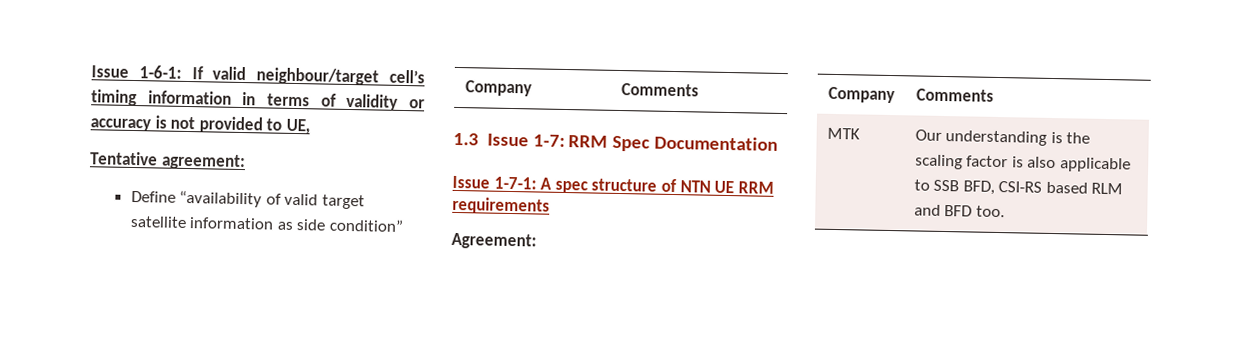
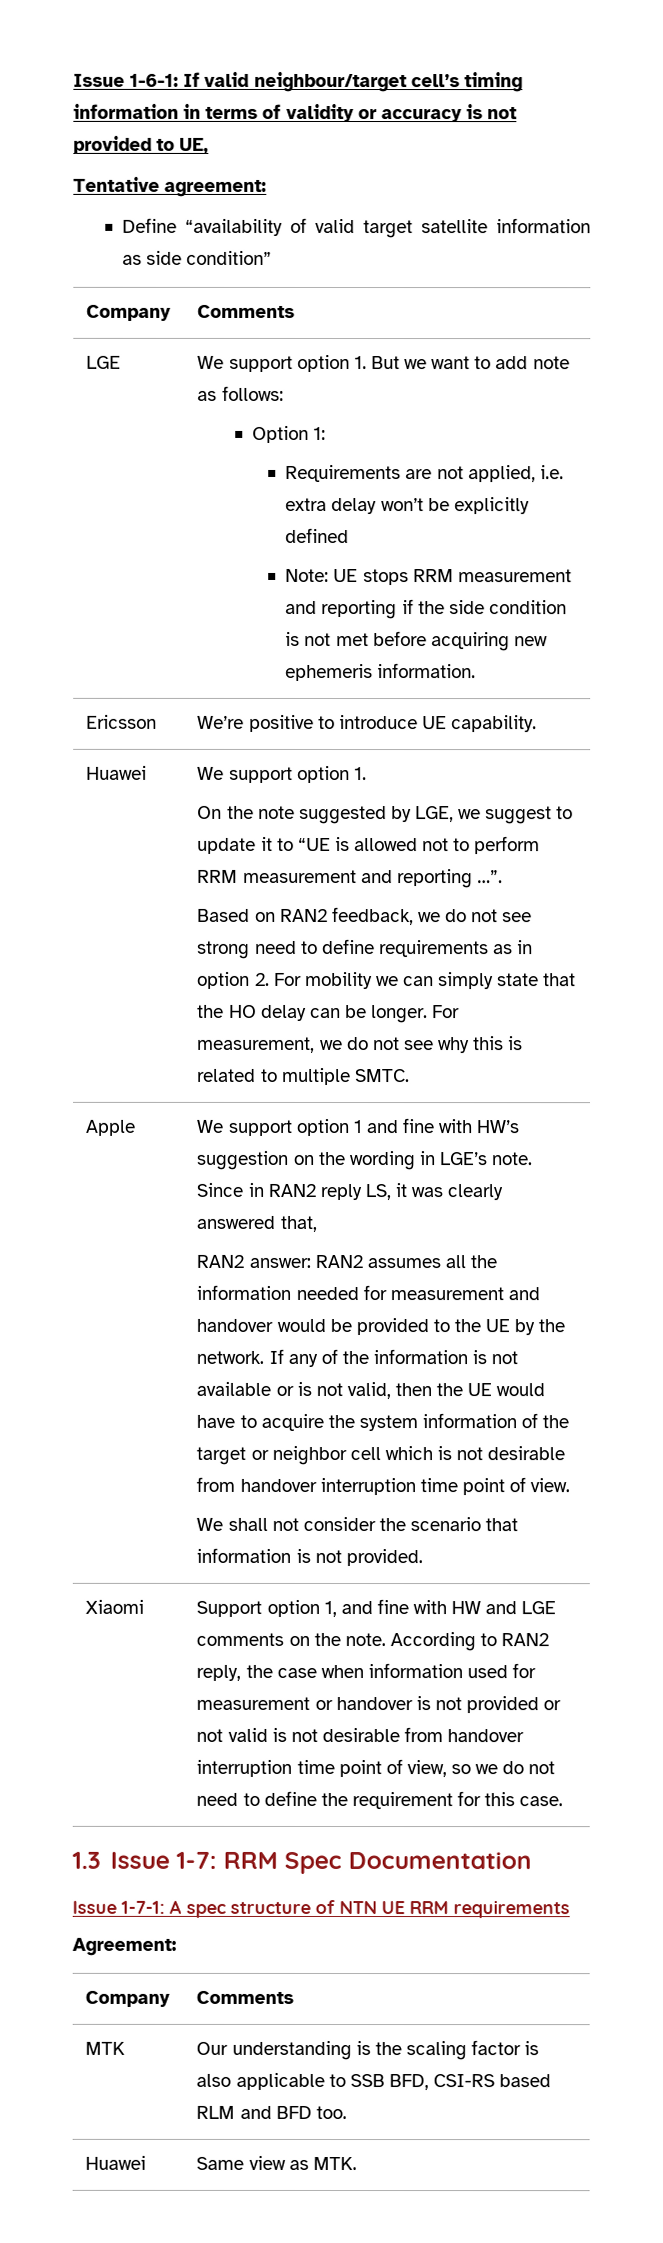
+ LGE | We support option 1. But we want to add note as follows:
+ Option 1:
+ Requirements are not applied, i.e. extra delay won’t be explicitly defined
+ Note: UE stops RRM measurement and reporting if the side condition is not met before acquiring new ephemeris information.
+ Ericsson | We’re positive to introduce UE capability.
+ Huawei | We support option 1.
+ On the note suggested by LGE, we suggest to update it to “UE is allowed not to perform RRM measurement and reporting …”.
+ Based on RAN2 feedback, we do not see strong need to define requirements as in option 2. For mobility we can simply state that the HO delay can be longer. For measurement, we do not see why this is related to multiple SMTC.
+ Apple | We support option 1 and fine with HW’s suggestion on the wording in LGE’s note. Since in RAN2 reply LS, it was clearly answered that,
+ RAN2 answer: RAN2 assumes all the information needed for measurement and handover would be provided to the UE by the network. If any of the information is not available or is not valid, then the UE would have to acquire the system information of the target or neighbor cell which is not desirable from handover interruption time point of view.
+ We shall not consider the scenario that information is not provided.
+ Xiaomi | Support option 1, and fine with HW and LGE comments on the note. According to RAN2 reply, the case when information used for measurement or handover is not provided or not valid is not desirable from handover interruption time point of view, so we do not need to define the requirement for this case.
+ Huawei | Same view as MTK.

